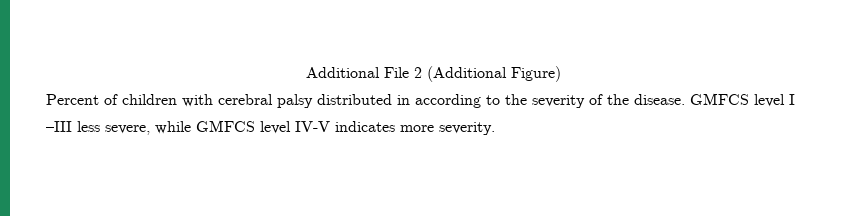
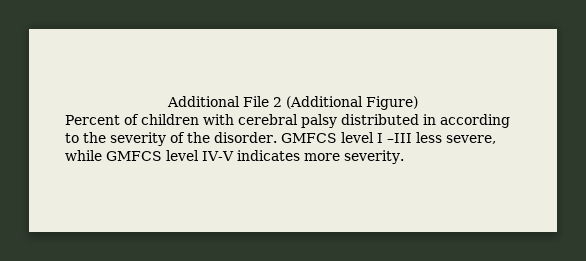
- Percent of children with cerebral palsy distributed in according to the severity of the disease.
+ Percent of children with cerebral palsy distributed in according to the severity of the disorder.

